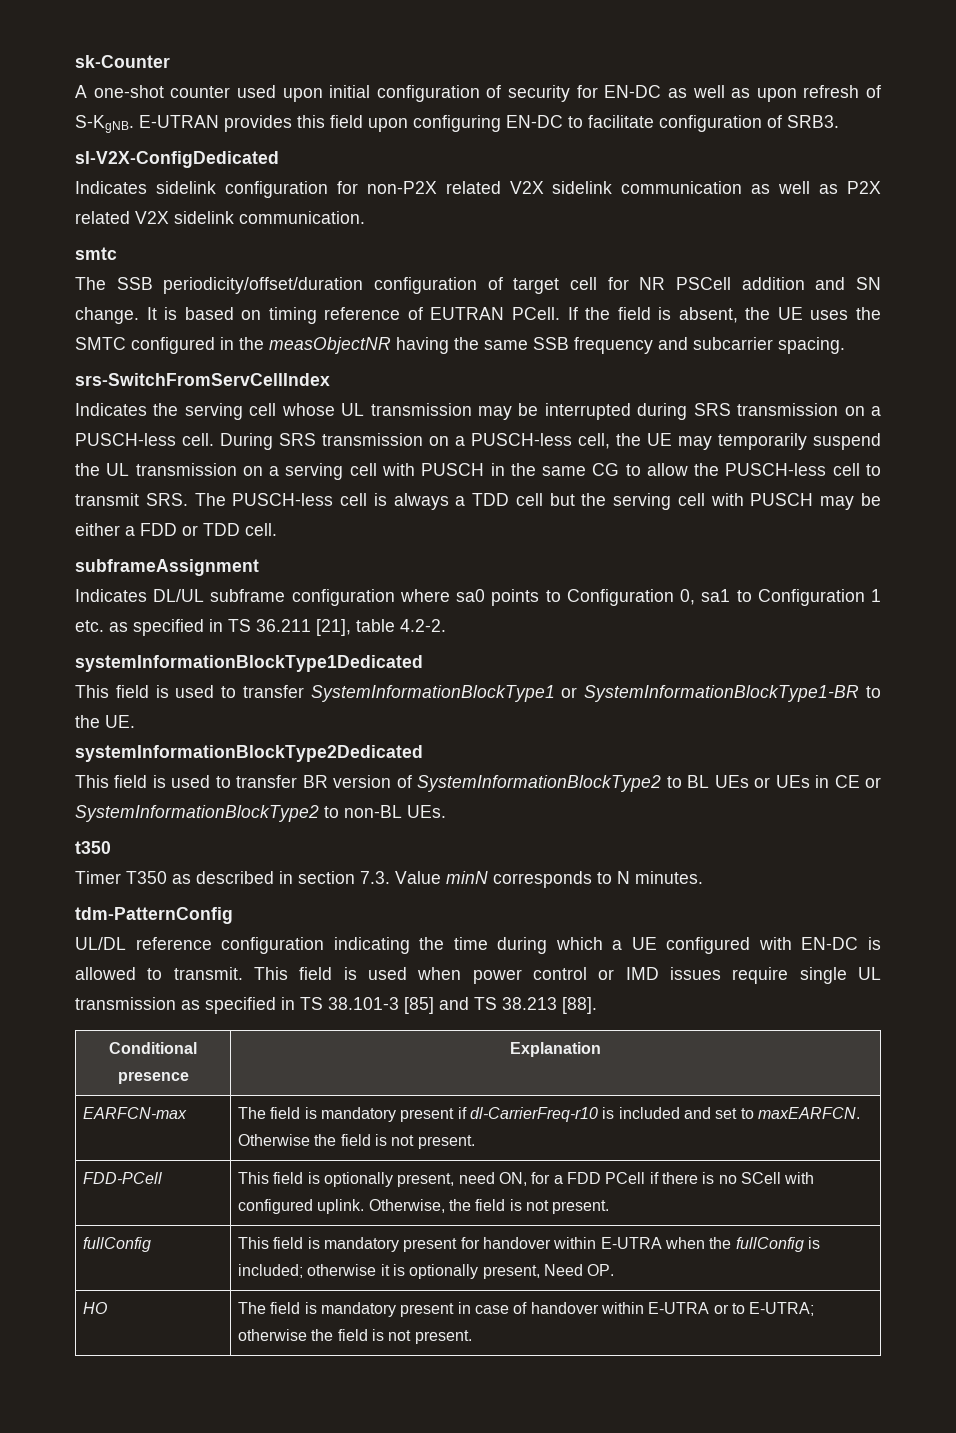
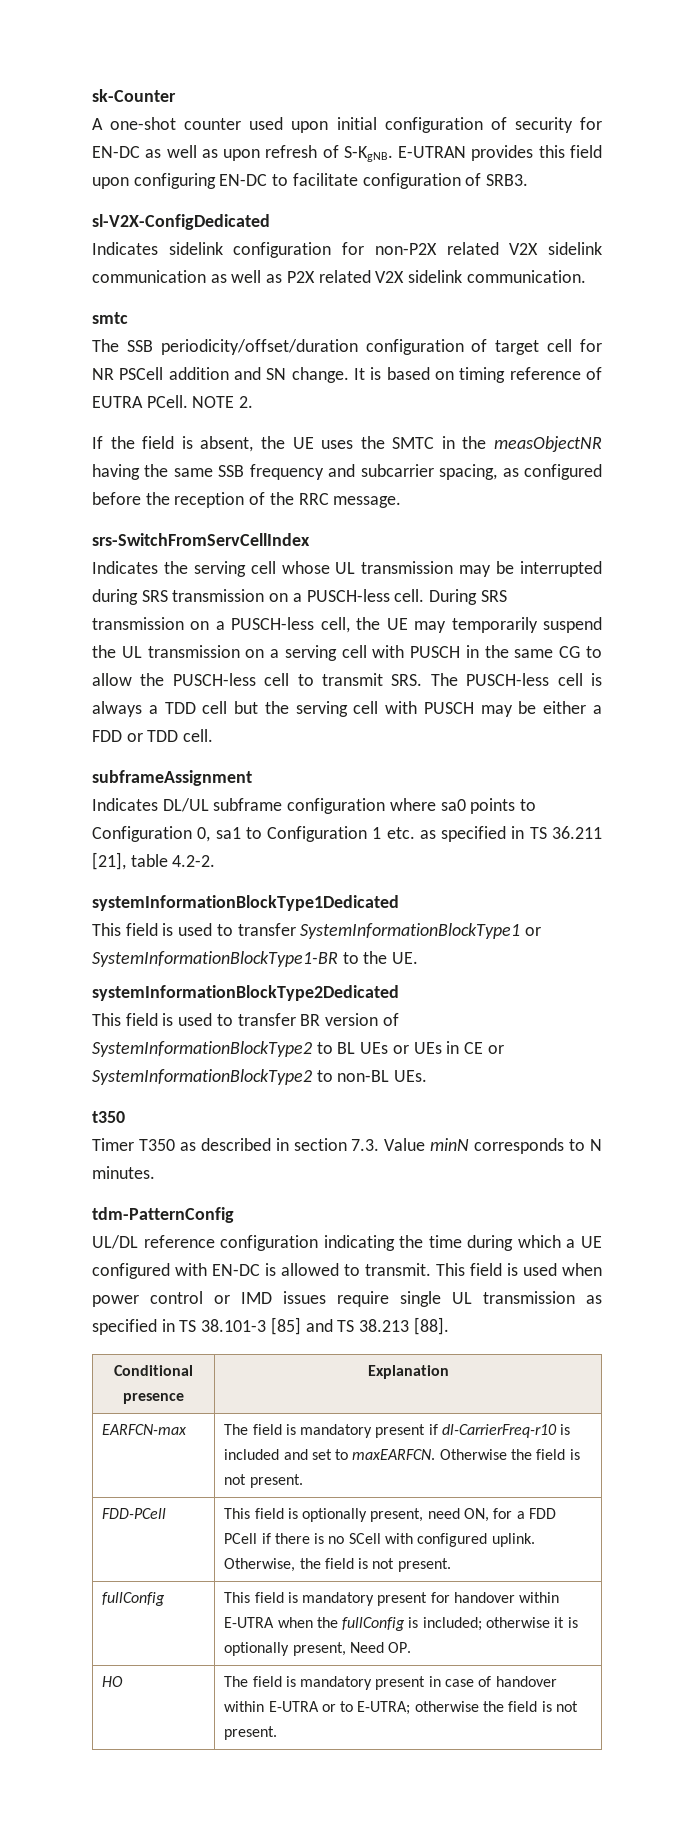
- It is based on timing reference of EUTRAN PCell. If the field is absent, the UE uses the SMTC configured in the measObjectNR having the same SSB frequency and subcarrier spacing.
+ It is based on timing reference of EUTRA PCell. NOTE 2.
+ If the field is absent, the UE uses the SMTC in the measObjectNR having the same SSB frequency and subcarrier spacing, as configured before the reception of the RRC message.

